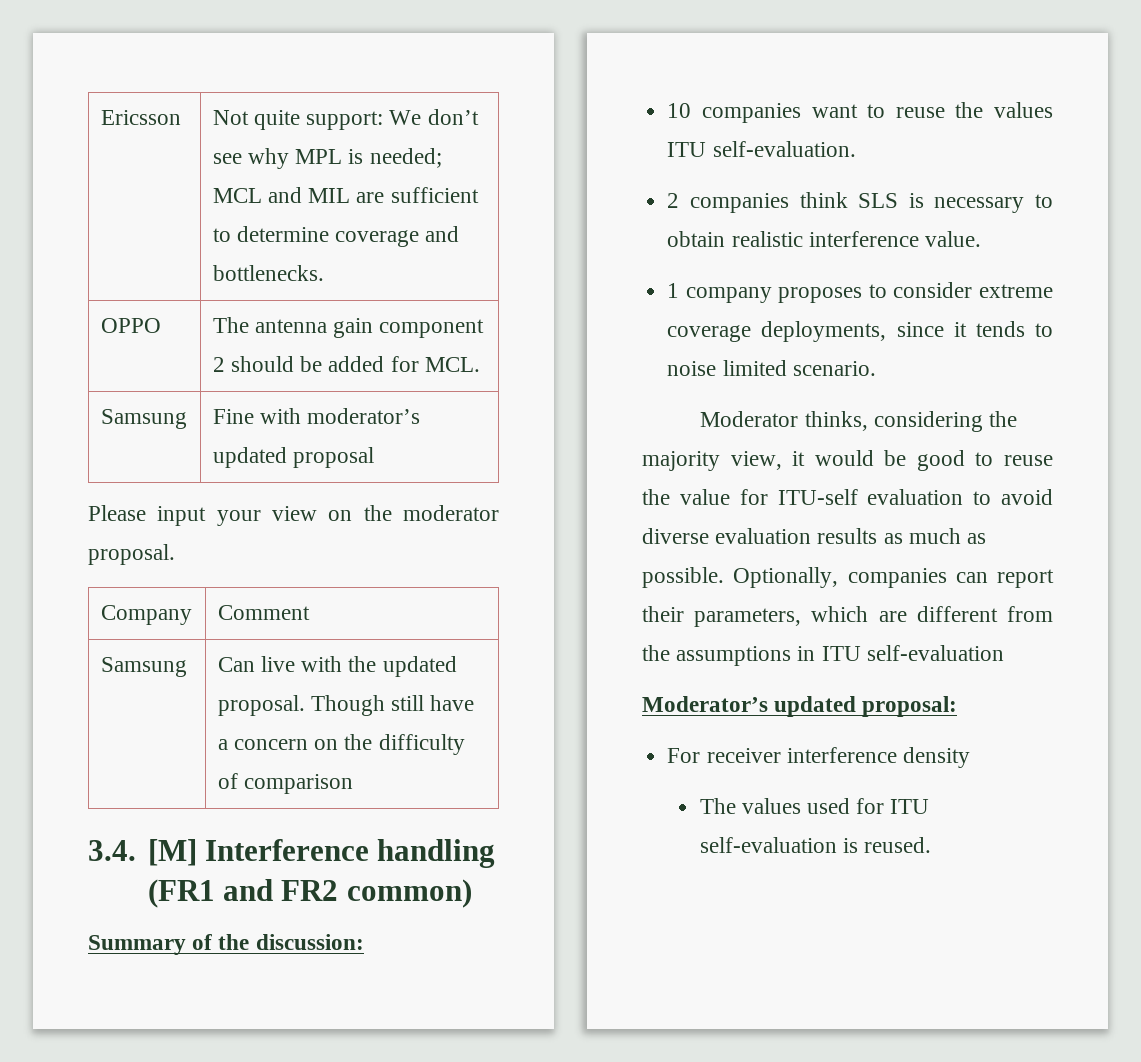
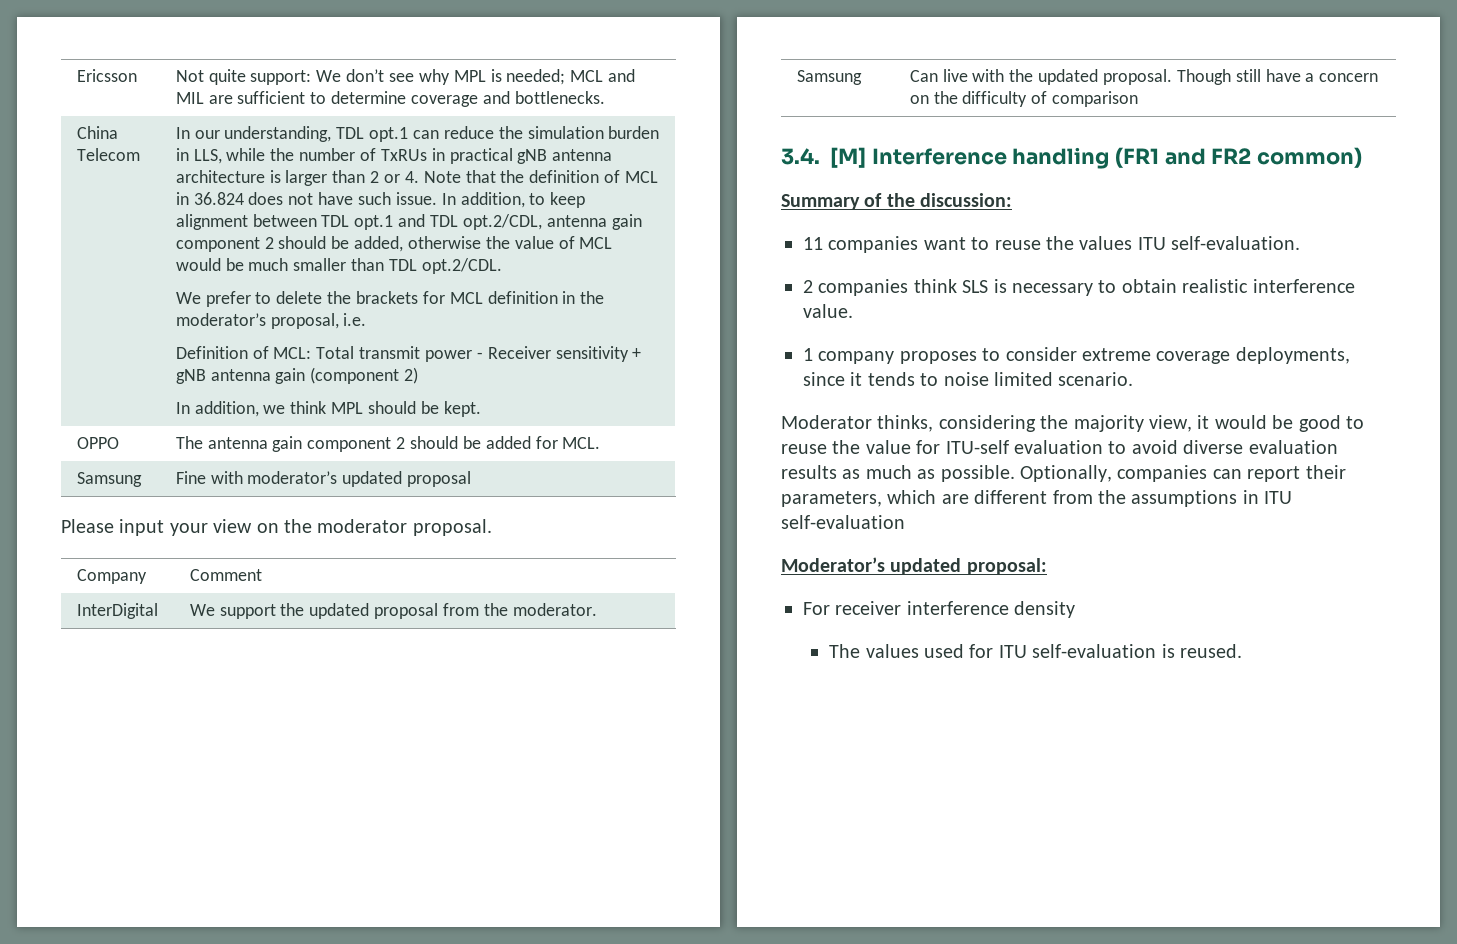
+ China Telecom | In our understanding, TDL opt.1 can reduce the simulation burden in LLS, while the number of TxRUs in practical gNB antenna architecture is larger than 2 or 4. Note that the definition of MCL in 36.824 does not have such issue. In addition, to keep alignment between TDL opt.1 and TDL opt.2/CDL, antenna gain component 2 should be added, otherwise the value of MCL would be much smaller than TDL opt.2/CDL.
+ We prefer to delete the brackets for MCL definition in the moderator’s proposal, i.e.
+ Definition of MCL: Total transmit power - Receiver sensitivity + gNB antenna gain (component 2)
+ In addition, we think MPL should be kept.
+ InterDigital | We support the updated proposal from the moderator.
- 10 companies want to reuse the values ITU self-evaluation.
+ 11 companies want to reuse the values ITU self-evaluation.

